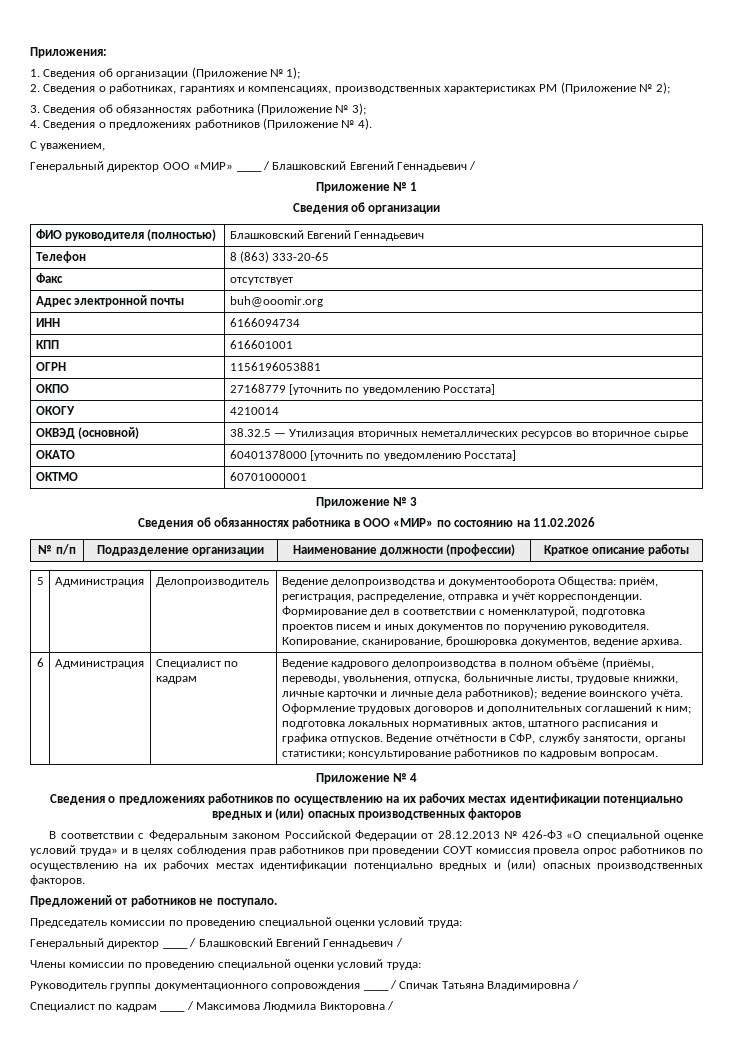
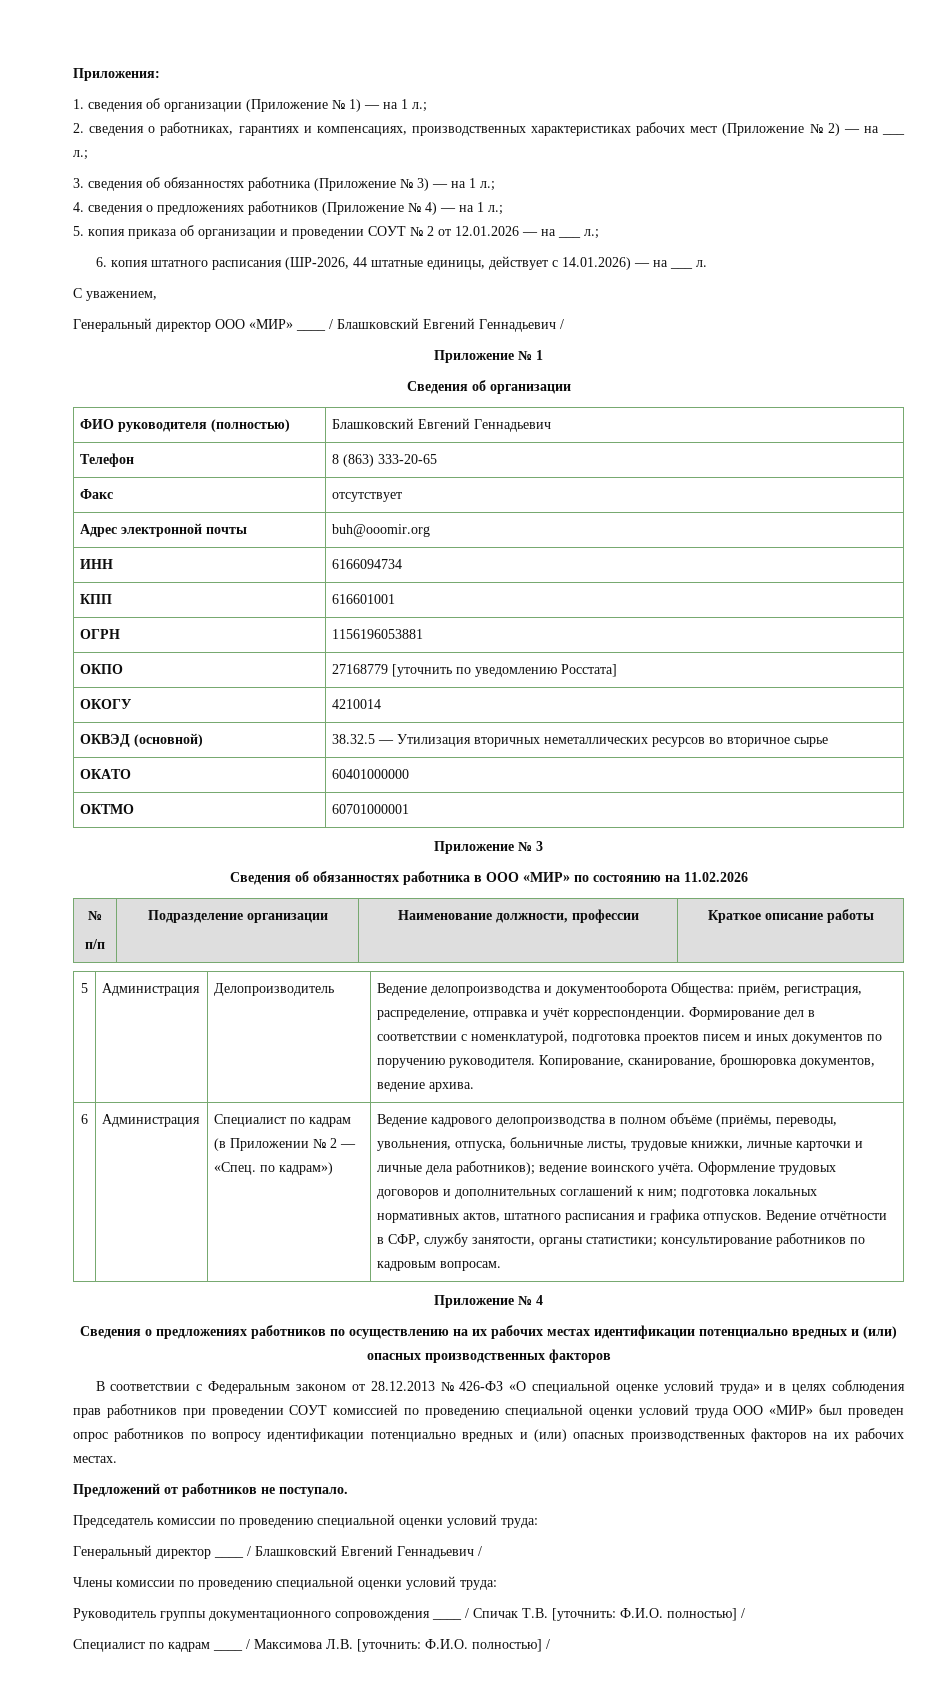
- 1. Сведения об организации (Приложение № 1);
+ 1. сведения об организации (Приложение № 1) — на 1 л.;
- 2. Сведения о работниках, гарантиях и компенсациях, производственных характеристиках РМ (Приложение № 2);
+ 2. сведения о работниках, гарантиях и компенсациях, производственных характеристиках рабочих мест (Приложение № 2) — на ___ л.;
- 3. Сведения об обязанностях работника (Приложение № 3);
+ 3. сведения об обязанностях работника (Приложение № 3) — на 1 л.;
- 4. Сведения о предложениях работников (Приложение № 4).
+ 4. сведения о предложениях работников (Приложение № 4) — на 1 л.;
+ 5. копия приказа об организации и проведении СОУТ № 2 от 12.01.2026 — на ___ л.;
+ 6. копия штатного расписания (ШР-2026, 44 штатные единицы, действует с 14.01.2026) — на ___ л.
- ОКАТО | 60401378000 [уточнить по уведомлению Росстата]
+ ОКАТО | 60401000000
  Сведения об обязанностях работника в ООО «МИР» по состоянию на 11.02.2026
- № п/п | Подразделение организации | Наименование должности (профессии) | Краткое описание работы
+ №
+ п/п | Подразделение организации | Наименование должности, профессии | Краткое описание работы
- Администрация | Специалист по кадрам
+ Администрация | Специалист по кадрам (в Приложении № 2 — «Спец. по кадрам»)
- В соответствии с Федеральным законом Российской Федерации от 28.12.2013 № 426-ФЗ «О специальной оценке условий труда» и в целях соблюдения прав работников при проведении СОУТ комиссия провела опрос работников по осуществлению на их рабочих местах идентификации потенциально вредных и (или) опасных производственных факторов.
+ В соответствии с Федеральным законом от 28.12.2013 № 426-ФЗ «О специальной оценке условий труда» и в целях соблюдения прав работников при проведении СОУТ комиссией по проведению специальной оценки условий труда ООО «МИР» был проведен опрос работников по вопросу идентификации потенциально вредных и (или) опасных производственных факторов на их рабочих местах.
- Руководитель группы документационного сопровождения ____ / Спичак Татьяна Владимировна /
+ Руководитель группы документационного сопровождения ____ / Спичак Т.В. [уточнить: Ф.И.О. полностью] /
- Специалист по кадрам ____ / Максимова Людмила Викторовна /
+ Специалист по кадрам ____ / Максимова Л.В. [уточнить: Ф.И.О. полностью] /

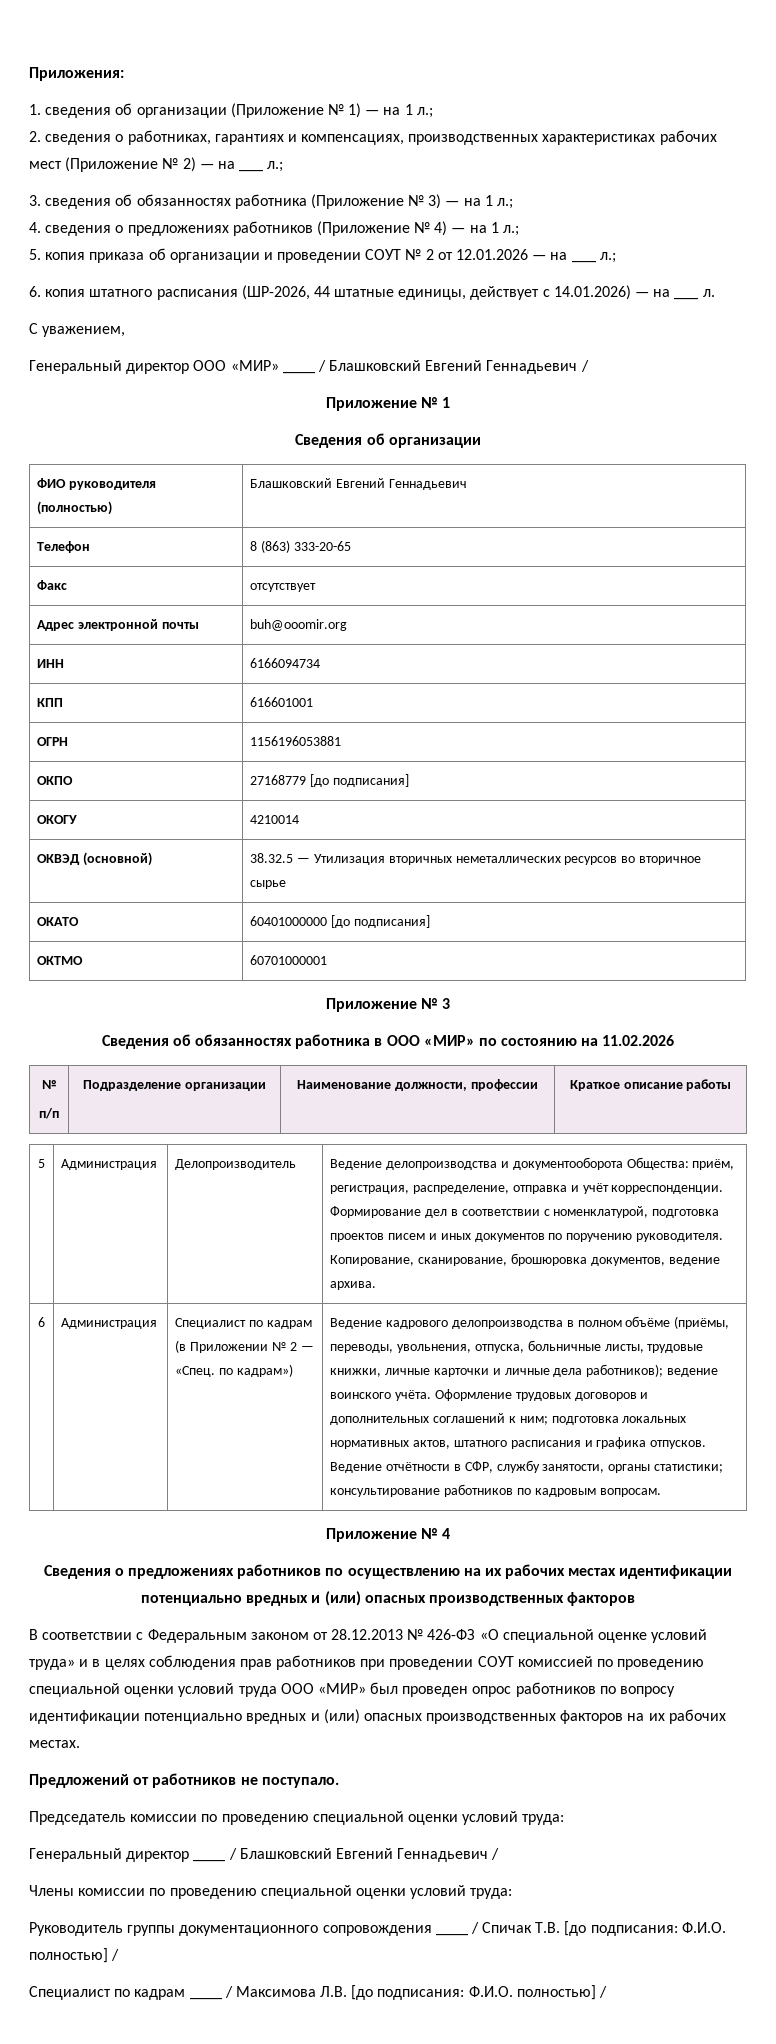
- ОКПО | 27168779 [уточнить по уведомлению Росстата]
+ ОКПО | 27168779 [до подписания]
- ОКАТО | 60401000000
+ ОКАТО | 60401000000 [до подписания]
- Руководитель группы документационного сопровождения ____ / Спичак Т.В. [уточнить: Ф.И.О. полностью] /
+ Руководитель группы документационного сопровождения ____ / Спичак Т.В. [до подписания: Ф.И.О. полностью] /
- Специалист по кадрам ____ / Максимова Л.В. [уточнить: Ф.И.О. полностью] /
+ Специалист по кадрам ____ / Максимова Л.В. [до подписания: Ф.И.О. полностью] /

